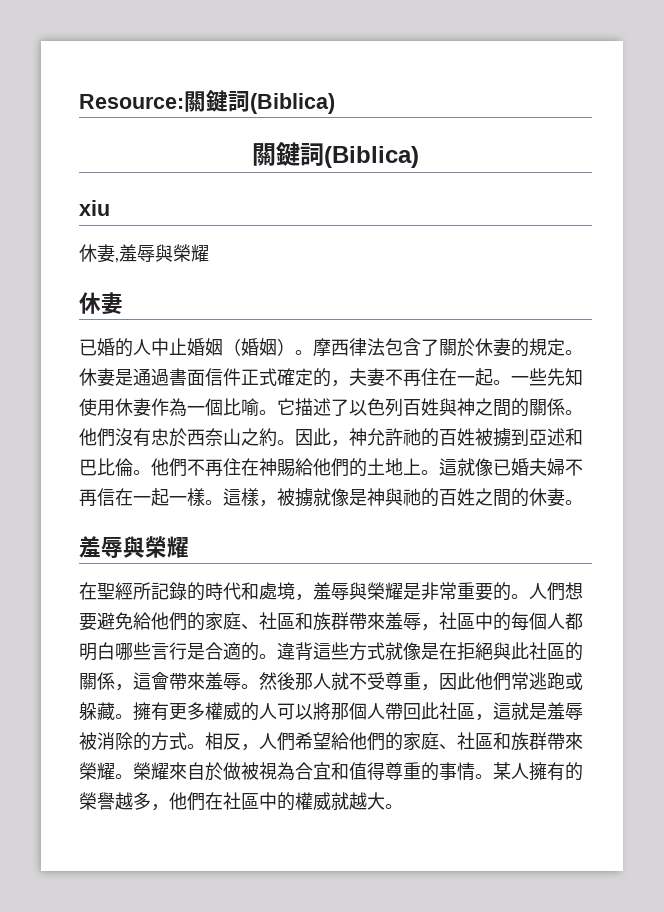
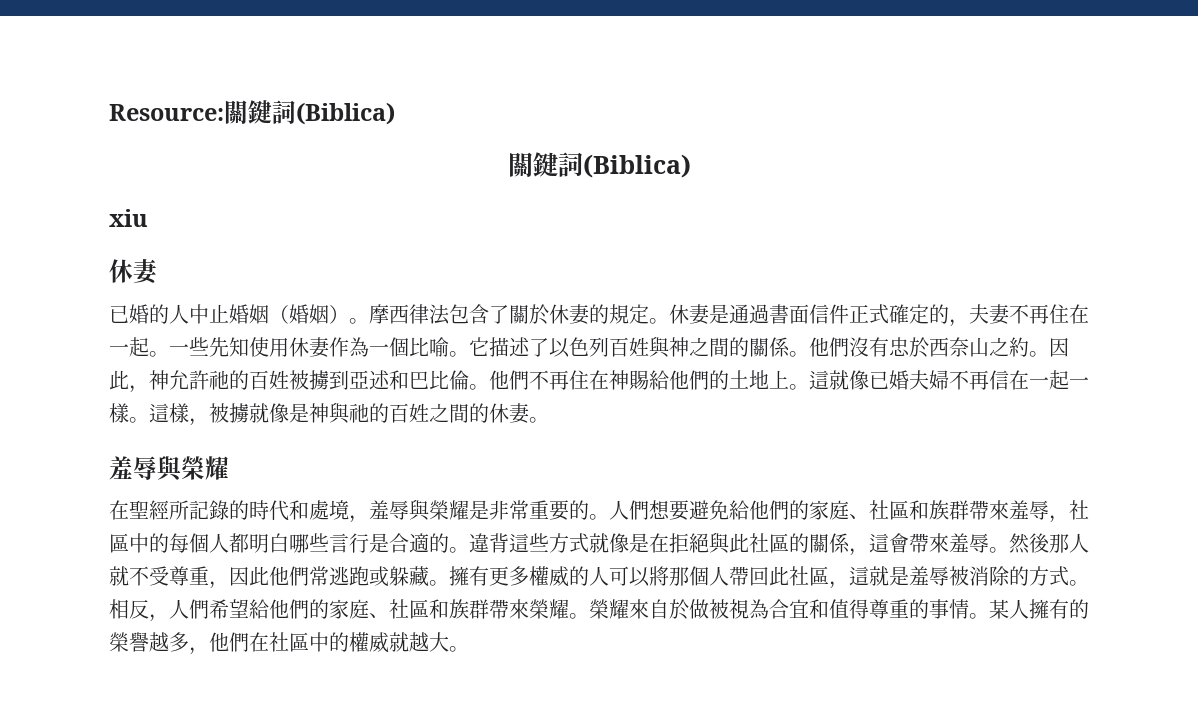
- 休妻,羞辱與榮耀

